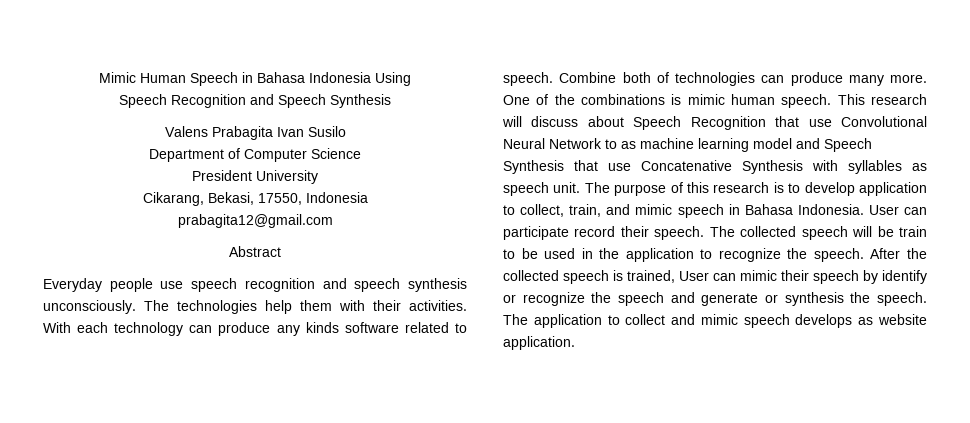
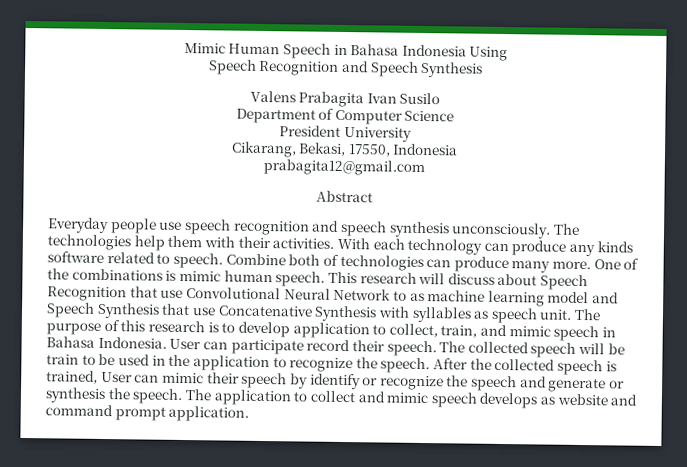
- The application to collect and mimic speech develops as website application.
+ The application to collect and mimic speech develops as website and command prompt application.

